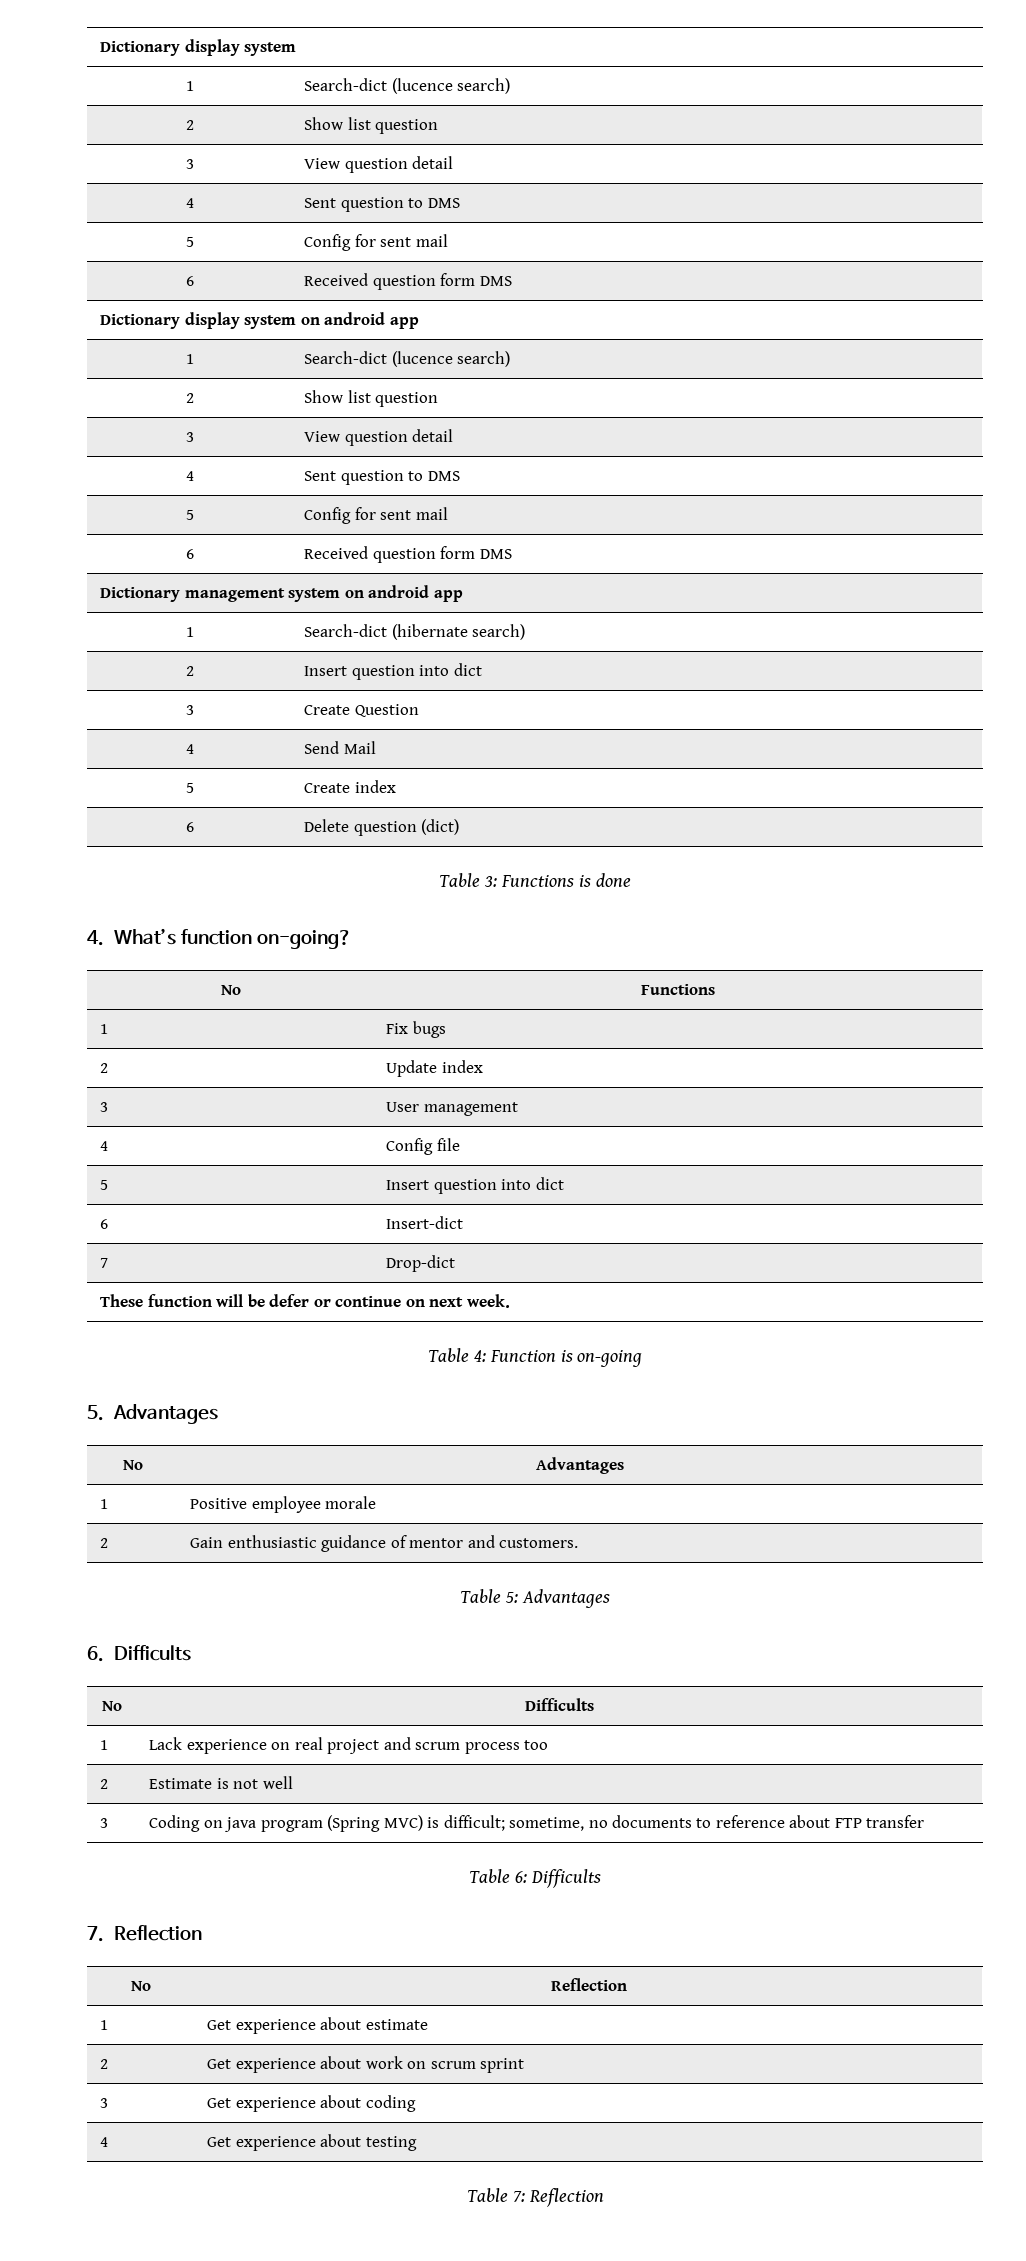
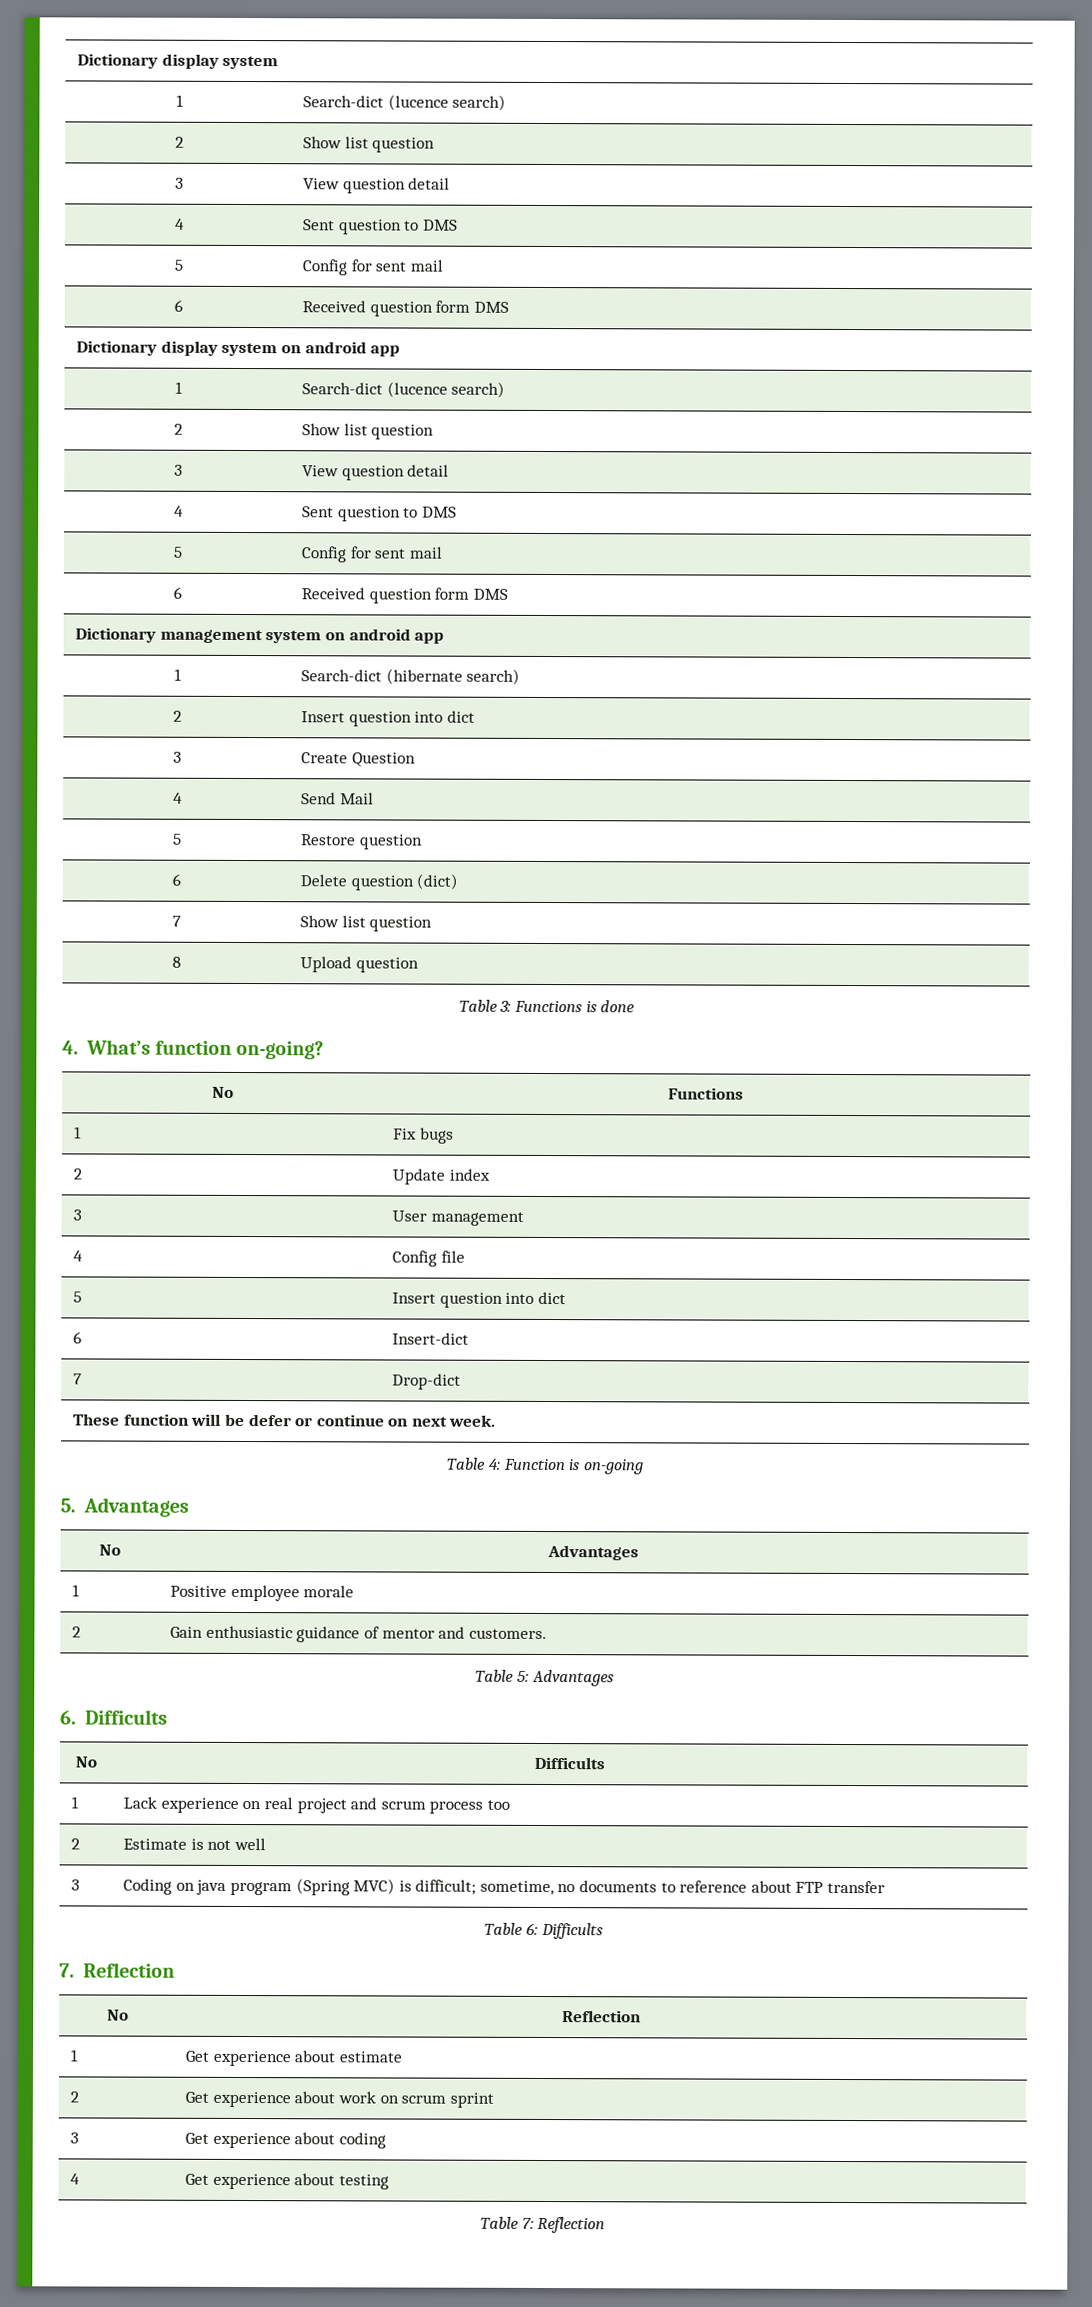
- 5 | Create index
+ 5 | Restore question
+ 7 | Show list question
+ 8 | Upload question

